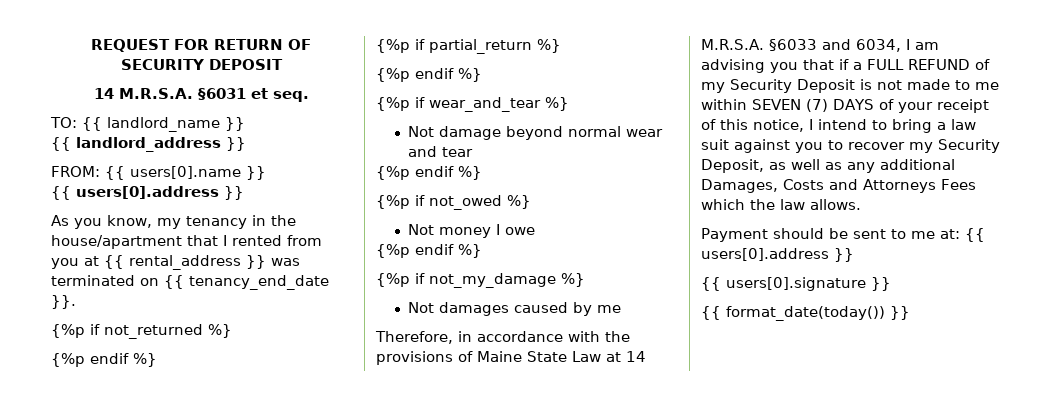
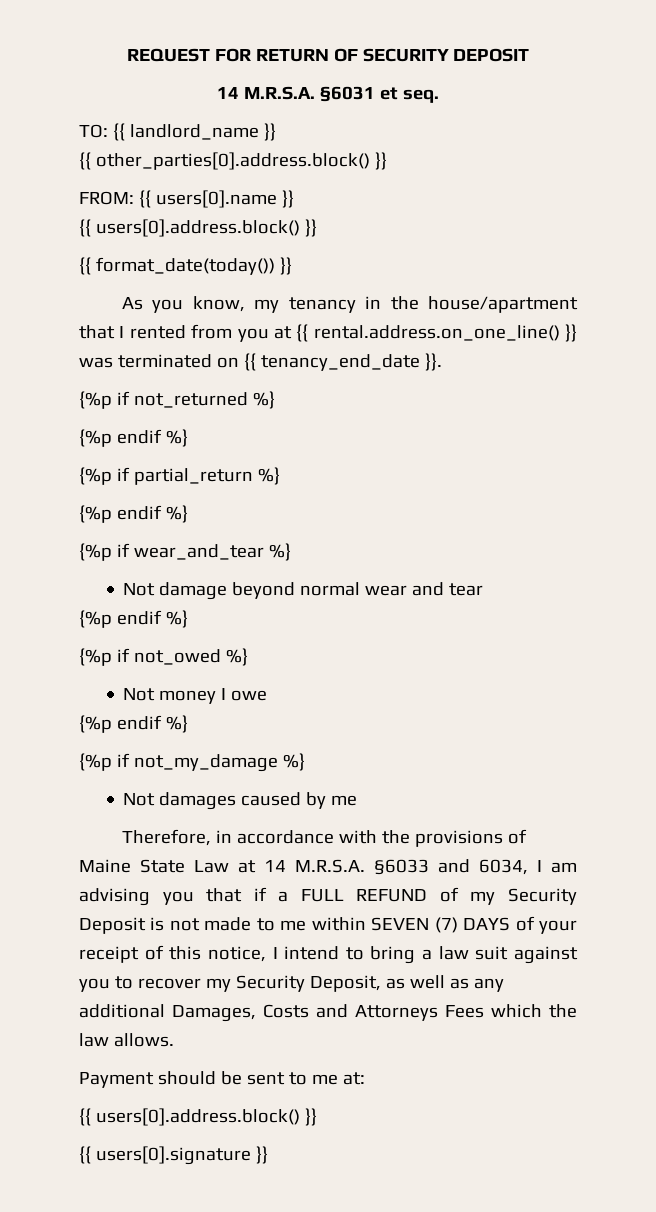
- {{ landlord_address }}
+ {{ other_parties[0].address.block() }}
  FROM: {{ users[0].name }}
- {{ users[0].address }}
+ {{ users[0].address.block() }}
+ {{ format_date(today()) }}
- As you know, my tenancy in the house/apartment that I rented from you at {{ rental_address }} was terminated on {{ tenancy_end_date }}.
+ As you know, my tenancy in the house/apartment that I rented from you at {{ rental.address.on_one_line() }} was terminated on {{ tenancy_end_date }}.
- Payment should be sent to me at: {{ users[0].address }}
+ Payment should be sent to me at:
+ {{ users[0].address.block() }}
- {{ format_date(today()) }}

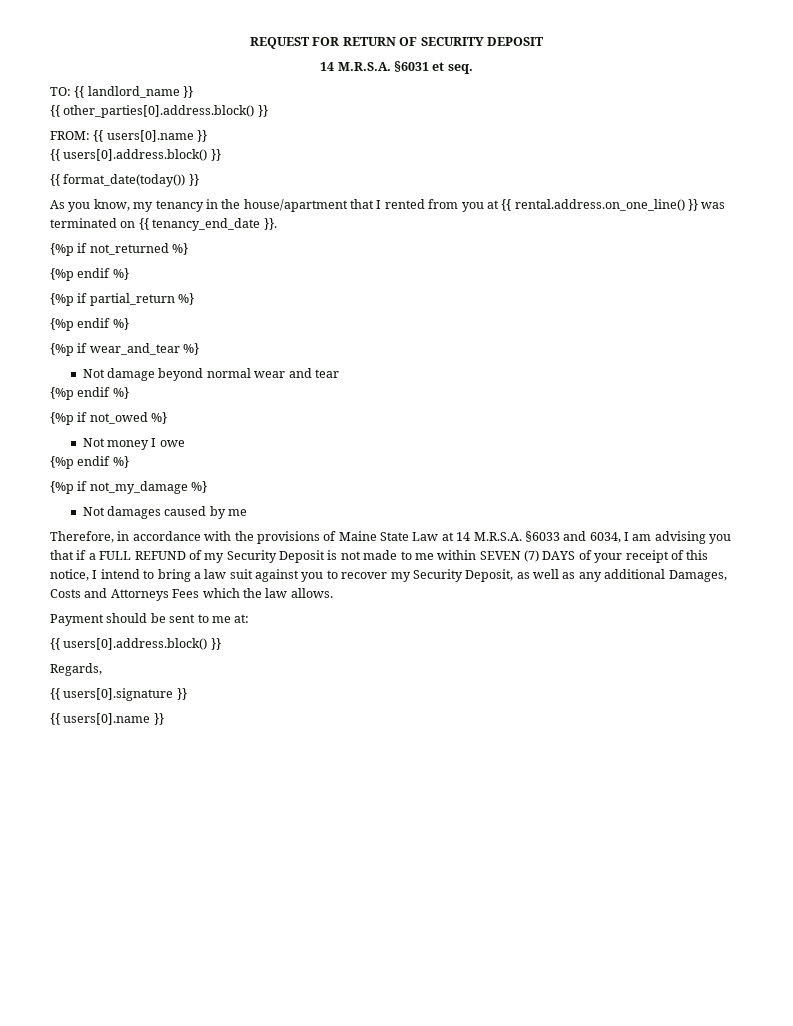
+ Regards,
  {{ users[0].signature }}
+ {{ users[0].name }}

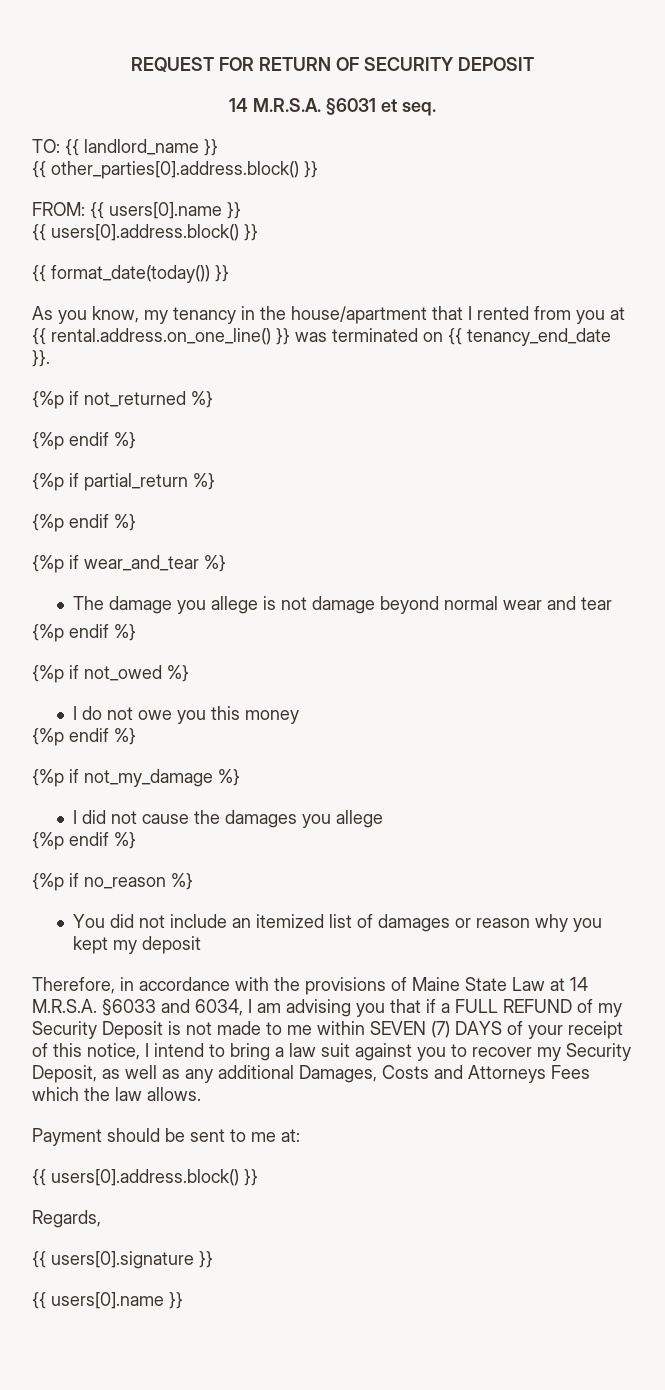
- Not damage beyond normal wear and tear
+ The damage you allege is not damage beyond normal wear and tear
- Not money I owe
+ I do not owe you this money
- Not damages caused by me
+ I did not cause the damages you allege
+ {%p endif %}
+ {%p if no_reason %}
+ You did not include an itemized list of damages or reason why you kept my deposit

